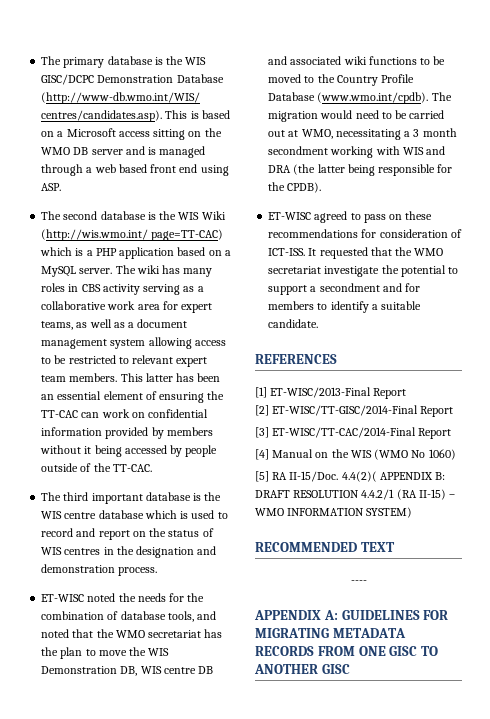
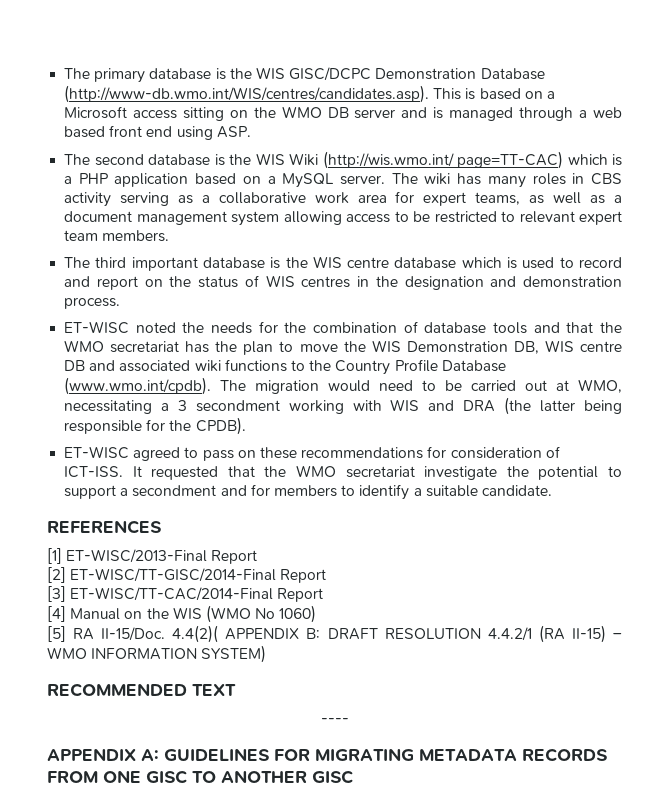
- This latter has been an essential element of ensuring the TT-CAC can work on confidential information provided by members without it being accessed by people outside of the TT-CAC.
- ET-WISC noted the needs for the combination of database tools, and noted that the WMO secretariat has the plan to move the WIS Demonstration DB, WIS centre DB and associated wiki functions to be moved to the Country Profile Database (www.wmo.int/cpdb). The migration would need to be carried out at WMO, necessitating a 3 month secondment working with WIS and DRA (the latter being responsible for the CPDB).
+ ET-WISC noted the needs for the combination of database tools and that the WMO secretariat has the plan to move the WIS Demonstration DB, WIS centre DB and associated wiki functions to the Country Profile Database (www.wmo.int/cpdb). The migration would need to be carried out at WMO, necessitating a 3 secondment working with WIS and DRA (the latter being responsible for the CPDB).

